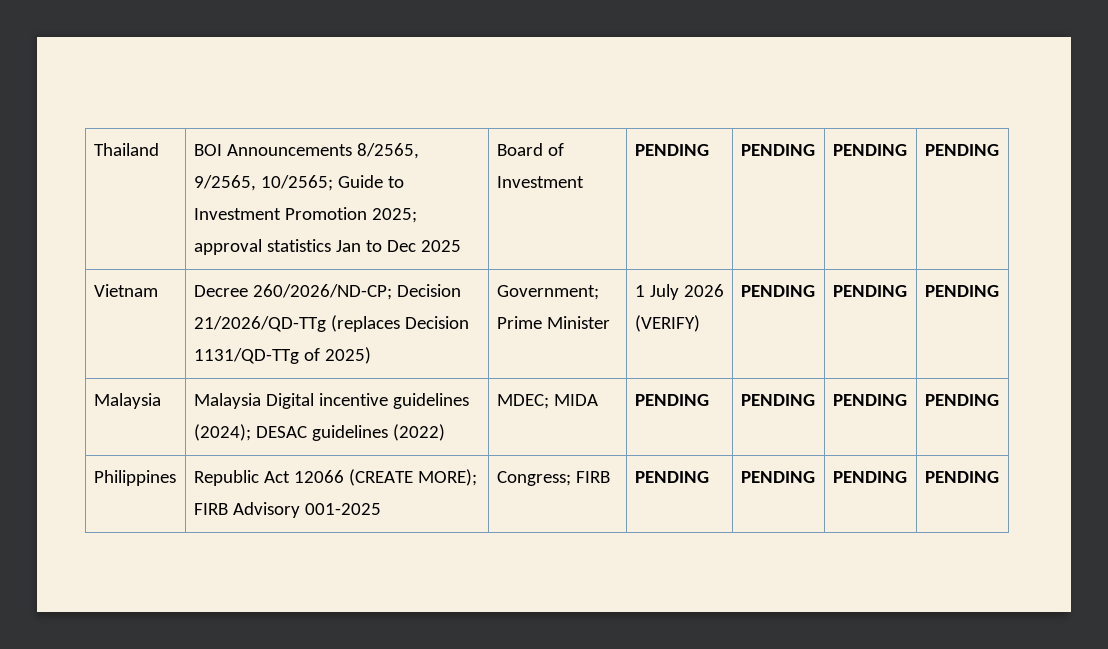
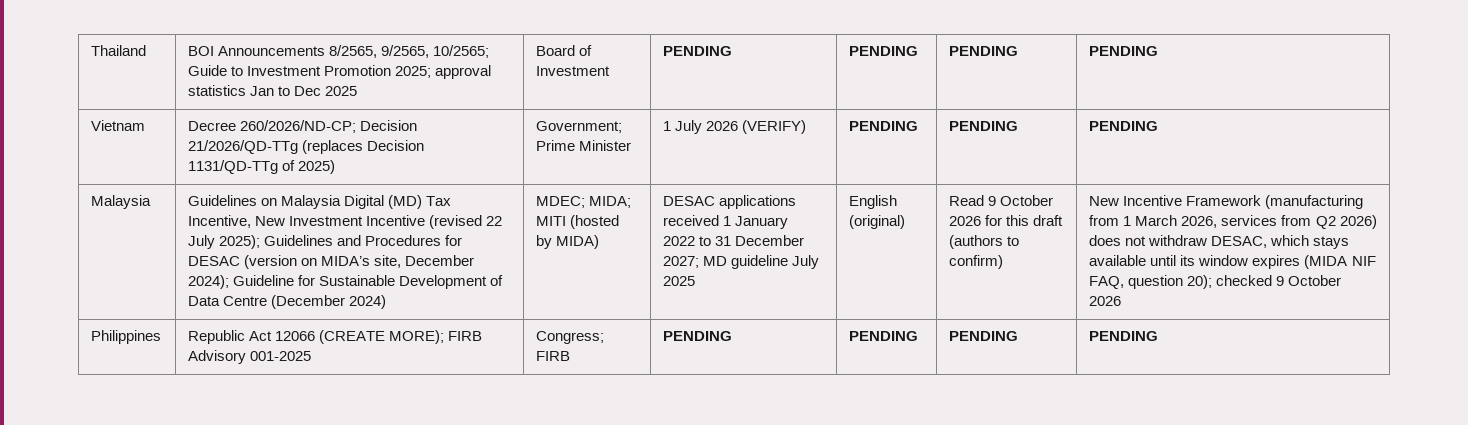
- Malaysia Digital incentive guidelines (2024); DESAC guidelines (2022) | MDEC; MIDA | PENDING | PENDING | PENDING | PENDING
+ Guidelines on Malaysia Digital (MD) Tax Incentive, New Investment Incentive (revised 22 July 2025); Guidelines and Procedures for DESAC (version on MIDA’s site, December 2024); Guideline for Sustainable Development of Data Centre (December 2024) | MDEC; MIDA; MITI (hosted by MIDA) | DESAC applications received 1 January 2022 to 31 December 2027; MD guideline July 2025 | English (original) | Read 9 October 2026 for this draft (authors to confirm) | New Incentive Framework (manufacturing from 1 March 2026, services from Q2 2026) does not withdraw DESAC, which stays available until its window expires (MIDA NIF FAQ, question 20); checked 9 October 2026

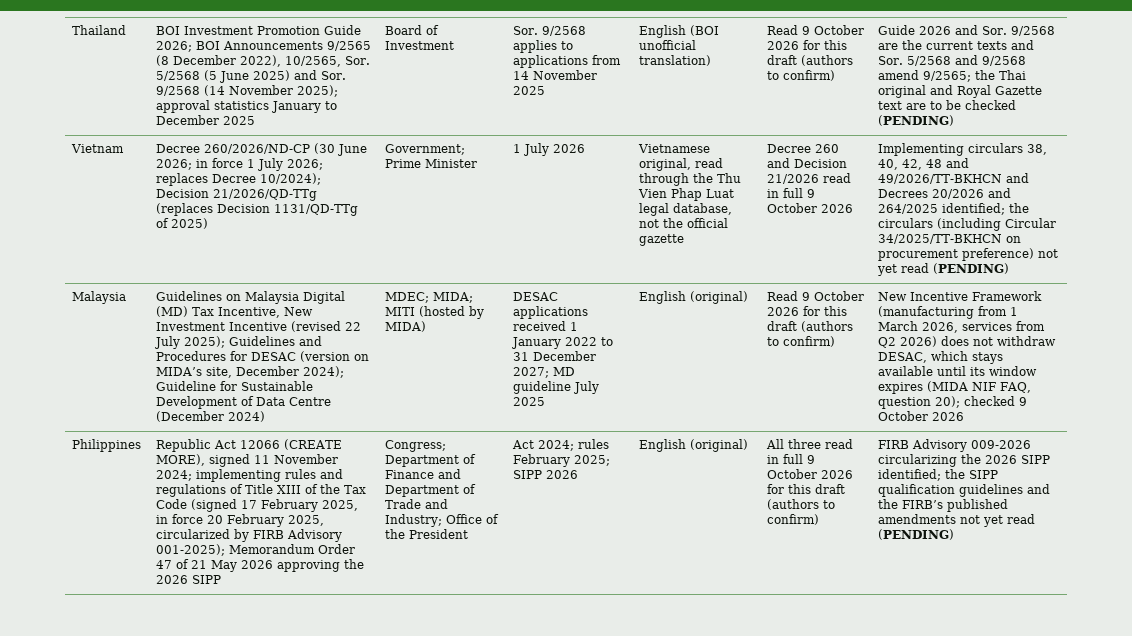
- BOI Announcements 8/2565, 9/2565, 10/2565; Guide to Investment Promotion 2025; approval statistics Jan to Dec 2025 | Board of Investment | PENDING | PENDING | PENDING | PENDING
- Vietnam | Decree 260/2026/ND-CP; Decision 21/2026/QD-TTg (replaces Decision 1131/QD-TTg of 2025) | Government; Prime Minister | 1 July 2026 (VERIFY) | PENDING | PENDING | PENDING
+ BOI Investment Promotion Guide 2026; BOI Announcements 9/2565 (8 December 2022), 10/2565, Sor. 5/2568 (5 June 2025) and Sor. 9/2568 (14 November 2025); approval statistics January to December 2025 | Board of Investment | Sor. 9/2568 applies to applications from 14 November 2025 | English (BOI unofficial translation) | Read 9 October 2026 for this draft (authors to confirm) | Guide 2026 and Sor. 9/2568 are the current texts and Sor. 5/2568 and 9/2568 amend 9/2565; the Thai original and Royal Gazette text are to be checked (PENDING)
+ Vietnam | Decree 260/2026/ND-CP (30 June 2026; in force 1 July 2026; replaces Decree 10/2024); Decision 21/2026/QD-TTg (replaces Decision 1131/QD-TTg of 2025) | Government; Prime Minister | 1 July 2026 | Vietnamese original, read through the Thu Vien Phap Luat legal database, not the official gazette | Decree 260 and Decision 21/2026 read in full 9 October 2026 | Implementing circulars 38, 40, 42, 48 and 49/2026/TT-BKHCN and Decrees 20/2026 and 264/2025 identified; the circulars (including Circular 34/2025/TT-BKHCN on procurement preference) not yet read (PENDING)
- Republic Act 12066 (CREATE MORE); FIRB Advisory 001-2025 | Congress; FIRB | PENDING | PENDING | PENDING | PENDING
+ Republic Act 12066 (CREATE MORE), signed 11 November 2024; implementing rules and regulations of Title XIII of the Tax Code (signed 17 February 2025, in force 20 February 2025, circularized by FIRB Advisory 001-2025); Memorandum Order 47 of 21 May 2026 approving the 2026 SIPP | Congress; Department of Finance and Department of Trade and Industry; Office of the President | Act 2024; rules February 2025; SIPP 2026 | English (original) | All three read in full 9 October 2026 for this draft (authors to confirm) | FIRB Advisory 009-2026 circularizing the 2026 SIPP identified; the SIPP qualification guidelines and the FIRB’s published amendments not yet read (PENDING)

